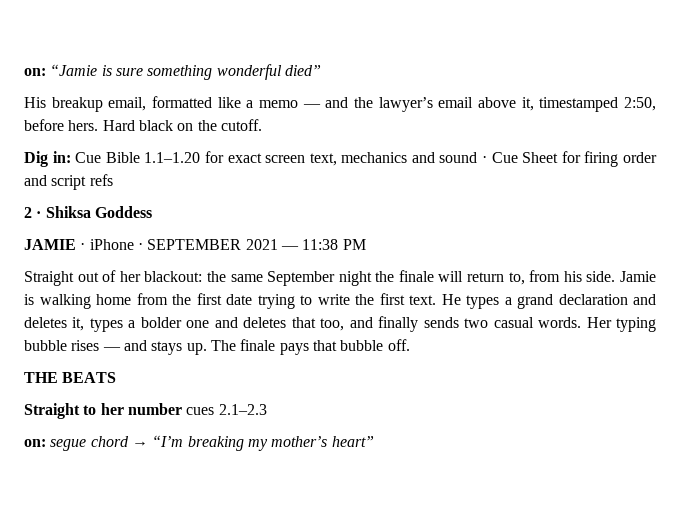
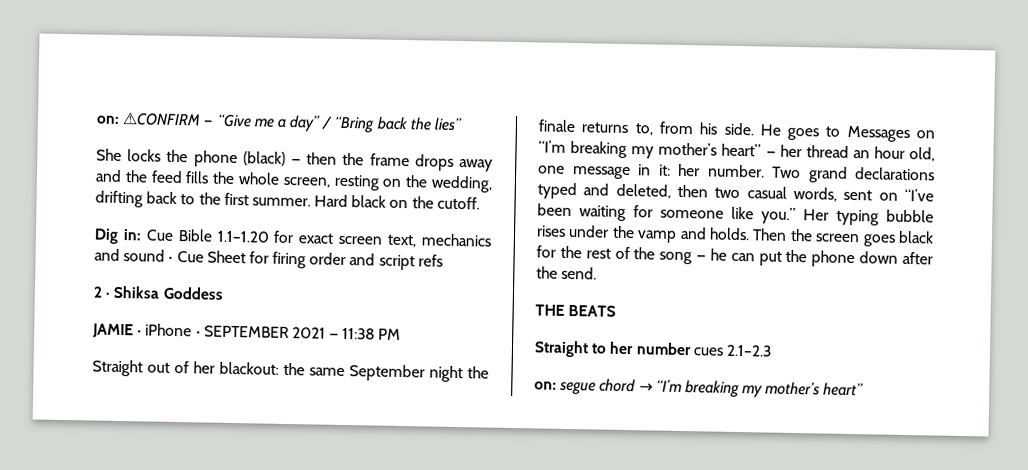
- on: “Jamie is sure something wonderful died”
- His breakup email, formatted like a memo — and the lawyer’s email above it, timestamped 2:50, before hers.
+ on: ⚠CONFIRM — “Give me a day” / “Bring back the lies”
+ She locks the phone (black) — then the frame drops away and the feed fills the whole screen, resting on the wedding, drifting back to the first summer.
- Straight out of her blackout: the same September night the finale will return to, from his side.
+ Straight out of her blackout: the same September night the finale returns to, from his side.
- Jamie is walking home from the first date trying to write the first text. He types a grand declaration and deletes it, types a bolder one and deletes that too, and finally sends two casual words. Her typing bubble rises — and stays up. The finale pays that bubble off.
+ He goes to Messages on “I’m breaking my mother’s heart” — her thread an hour old, one message in it: her number. Two grand declarations typed and deleted, then two casual words, sent on “I’ve been waiting for someone like you.” Her typing bubble rises under the vamp and holds. Then the screen goes black for the rest of the song — he can put the phone down after the send.

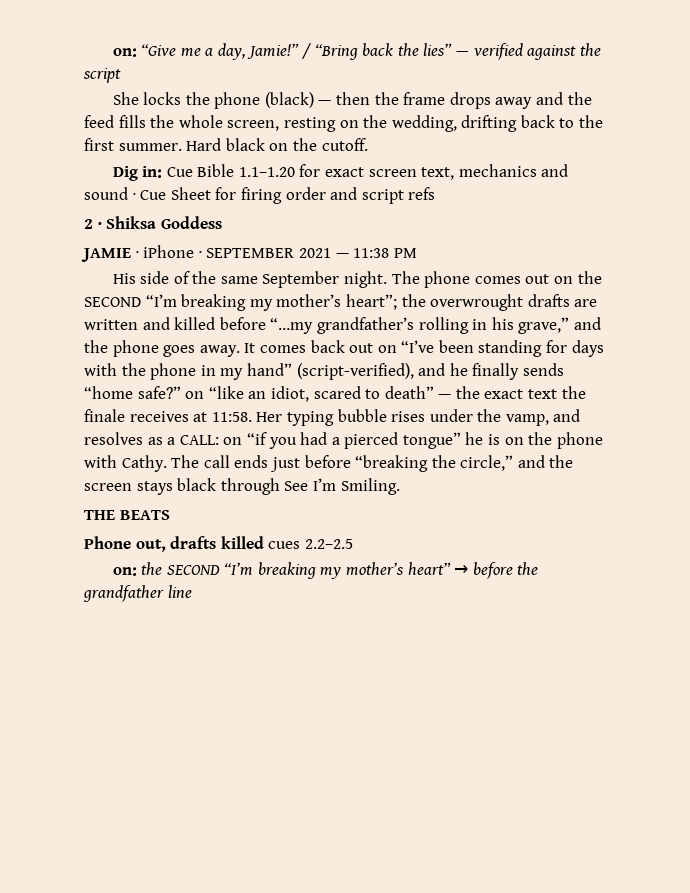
- on: ⚠CONFIRM — “Give me a day” / “Bring back the lies”
+ on: “Give me a day, Jamie!” / “Bring back the lies” — verified against the script
- Straight out of her blackout: the same September night the finale returns to, from his side. He goes to Messages on “I’m breaking my mother’s heart” — her thread an hour old, one message in it: her number. Two grand declarations typed and deleted, then two casual words, sent on “I’ve been waiting for someone like you.”
+ His side of the same September night. The phone comes out on the SECOND “I’m breaking my mother’s heart”; the overwrought drafts are written and killed before “…my grandfather’s rolling in his grave,” and the phone goes away. It comes back out on “I’ve been standing for days with the phone in my hand” (script-verified), and he finally sends “home safe?” on “like an idiot, scared to death” — the exact text the finale receives at 11:58.
- Her typing bubble rises under the vamp and holds. Then the screen goes black for the rest of the song — he can put the phone down after the send.
+ Her typing bubble rises under the vamp, and resolves as a CALL: on “if you had a pierced tongue” he is on the phone with Cathy. The call ends just before “breaking the circle,” and the screen stays black through See I’m Smiling.
  THE BEATS
- Straight to her number cues 2.1–2.3
- on: segue chord → “I’m breaking my mother’s heart”
+ Phone out, drafts killed cues 2.2–2.5
+ on: the SECOND “I’m breaking my mother’s heart” → before the grandfather line

